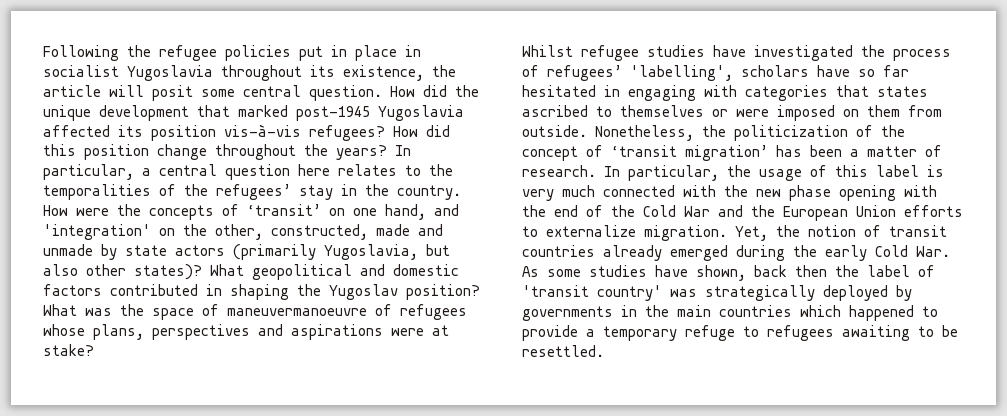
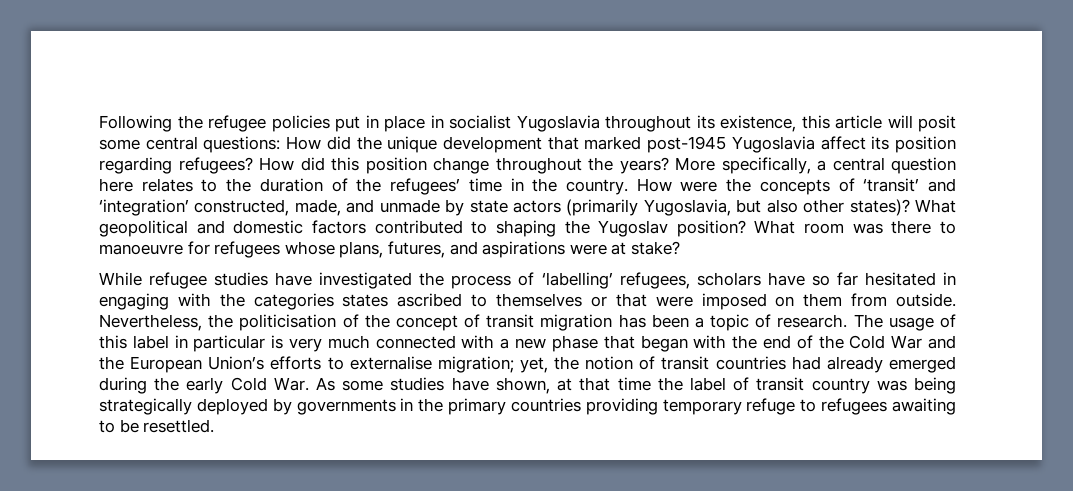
- Following the refugee policies put in place in socialist Yugoslavia throughout its existence, the article will posit some central question. How did the unique development that marked post-1945 Yugoslavia affected its position vis-à-vis refugees?
+ Following the refugee policies put in place in socialist Yugoslavia throughout its existence, this article will posit some central questions: How did the unique development that marked post-1945 Yugoslavia affect its position regarding refugees?
- In particular, a central question here relates to the temporalities of the refugees’ stay in the country.
+ More specifically, a central question here relates to the duration of the refugees’ time in the country.
- How were the concepts of ‘transit’ on one hand, and 'integration' on the other, constructed, made and unmade by state actors (primarily Yugoslavia, but also other states)?
+ How were the concepts of ‘transit’ and ‘integration’ constructed, made, and unmade by state actors (primarily Yugoslavia, but also other states)?
- What geopolitical and domestic factors contributed in shaping the Yugoslav position?
+ What geopolitical and domestic factors contributed to shaping the Yugoslav position?
- What was the space of maneuvermanoeuvre of refugees whose plans, perspectives and aspirations were at stake?
+ What room was there to manoeuvre for refugees whose plans, futures, and aspirations were at stake?
- Whilst refugee studies have investigated the process of refugees’ 'labelling', scholars have so far hesitated in engaging with categories that states ascribed to themselves or were imposed on them from outside.
+ While refugee studies have investigated the process of ‘labelling’ refugees, scholars have so far hesitated in engaging with the categories states ascribed to themselves or that were imposed on them from outside.
- Nonetheless, the politicization of the concept of ‘transit migration’ has been a matter of research.
+ Nevertheless, the politicisation of the concept of transit migration has been a topic of research.
- In particular, the usage of this label is very much connected with the new phase opening with the end of the Cold War and the European Union efforts to externalize migration. Yet, the notion of transit countries already emerged during the early Cold War. As some studies have shown, back then the label of 'transit country' was strategically deployed by governments in the main countries which happened to provide a temporary refuge to refugees awaiting to be resettled.
+ The usage of this label in particular is very much connected with a new phase that began with the end of the Cold War and the European Union’s efforts to externalise migration; yet, the notion of transit countries had already emerged during the early Cold War. As some studies have shown, at that time the label of transit country was being strategically deployed by governments in the primary countries providing temporary refuge to refugees awaiting to be resettled.

